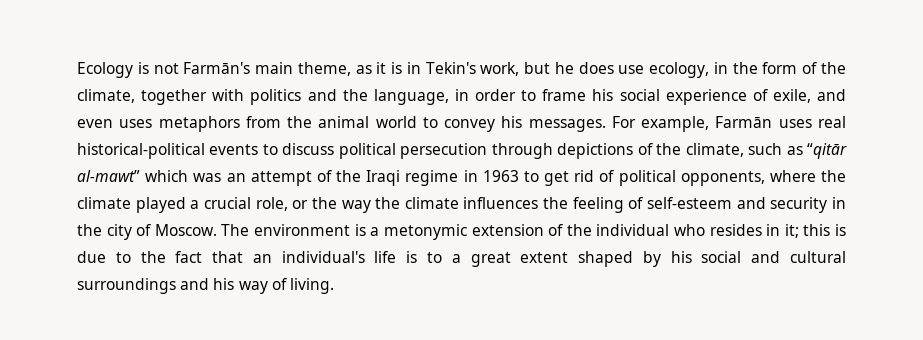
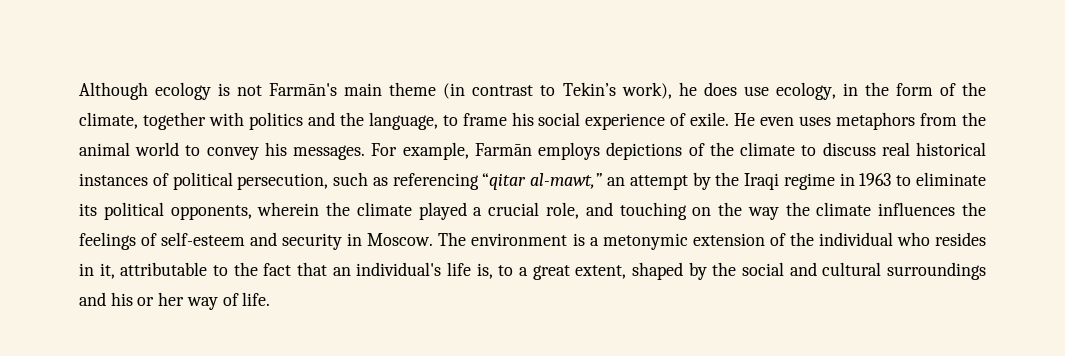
- Ecology is not Farmān's main theme, as it is in Tekin's work, but he does use ecology, in the form of the climate, together with politics and the language, in order to frame his social experience of exile, and even uses metaphors from the animal world to convey his messages.
+ Although ecology is not Farmān's main theme (in contrast to Tekin’s work), he does use ecology, in the form of the climate, together with politics and the language, to frame his social experience of exile. He even uses metaphors from the animal world to convey his messages.
- For example, Farmān uses real historical-political events to discuss political persecution through depictions of the climate, such as “qitār al-mawt” which was an attempt of the Iraqi regime in 1963 to get rid of political opponents, where the climate played a crucial role, or the way the climate influences the feeling of self-esteem and security in the city of Moscow.
+ For example, Farmān employs depictions of the climate to discuss real historical instances of political persecution, such as referencing “qitar al-mawt,” an attempt by the Iraqi regime in 1963 to eliminate its political opponents, wherein the climate played a crucial role, and touching on the way the climate influences the feelings of self-esteem and security in Moscow.
- The environment is a metonymic extension of the individual who resides in it; this is due to the fact that an individual's life is to a great extent shaped by his social and cultural surroundings and his way of living.
+ The environment is a metonymic extension of the individual who resides in it, attributable to the fact that an individual's life is, to a great extent, shaped by the social and cultural surroundings and his or her way of life.

